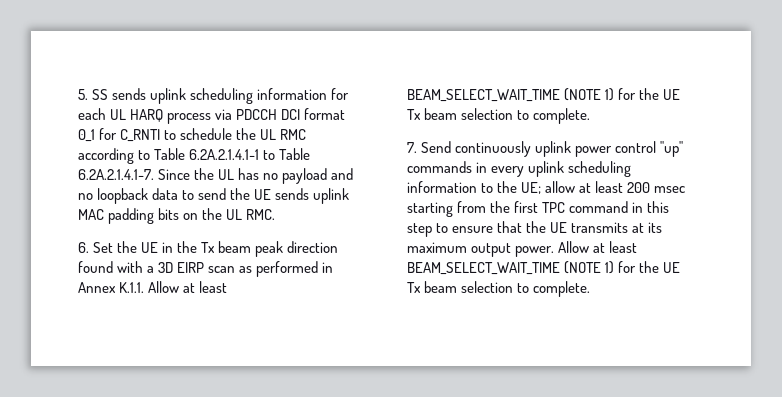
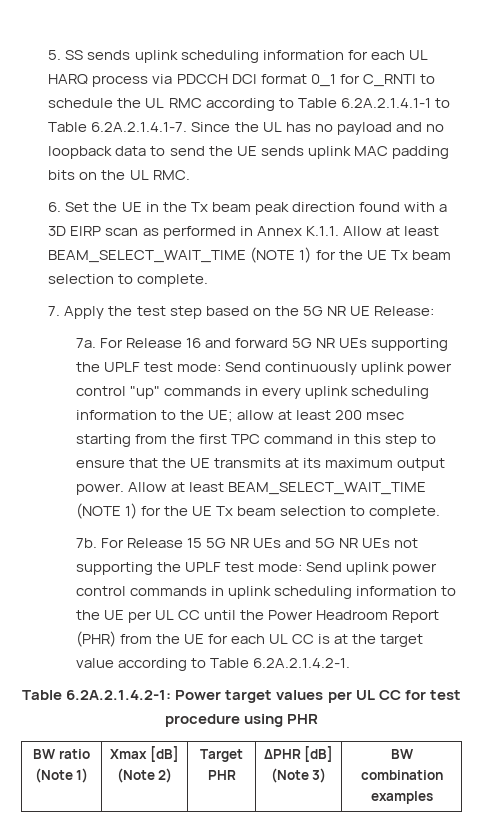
- 7. Send continuously uplink power control "up" commands in every uplink scheduling information to the UE; allow at least 200 msec starting from the first TPC command in this step to ensure that the UE transmits at its maximum output power.
+ 7. Apply the test step based on the 5G NR UE Release:
+ 7a. For Release 16 and forward 5G NR UEs supporting the UPLF test mode: Send continuously uplink power control "up" commands in every uplink scheduling information to the UE; allow at least 200 msec starting from the first TPC command in this step to ensure that the UE transmits at its maximum output power.
+ 7b. For Release 15 5G NR UEs and 5G NR UEs not supporting the UPLF test mode: Send uplink power control commands in uplink scheduling information to the UE per UL CC until the Power Headroom Report (PHR) from the UE for each UL CC is at the target value according to Table 6.2A.2.1.4.2-1.
+ Table 6.2A.2.1.4.2-1: Power target values per UL CC for test procedure using PHR
+ BW ratio (Note 1) | Xmax [dB] (Note 2) | Target PHR | ΔPHR [dB] (Note 3) | BW combination examples

